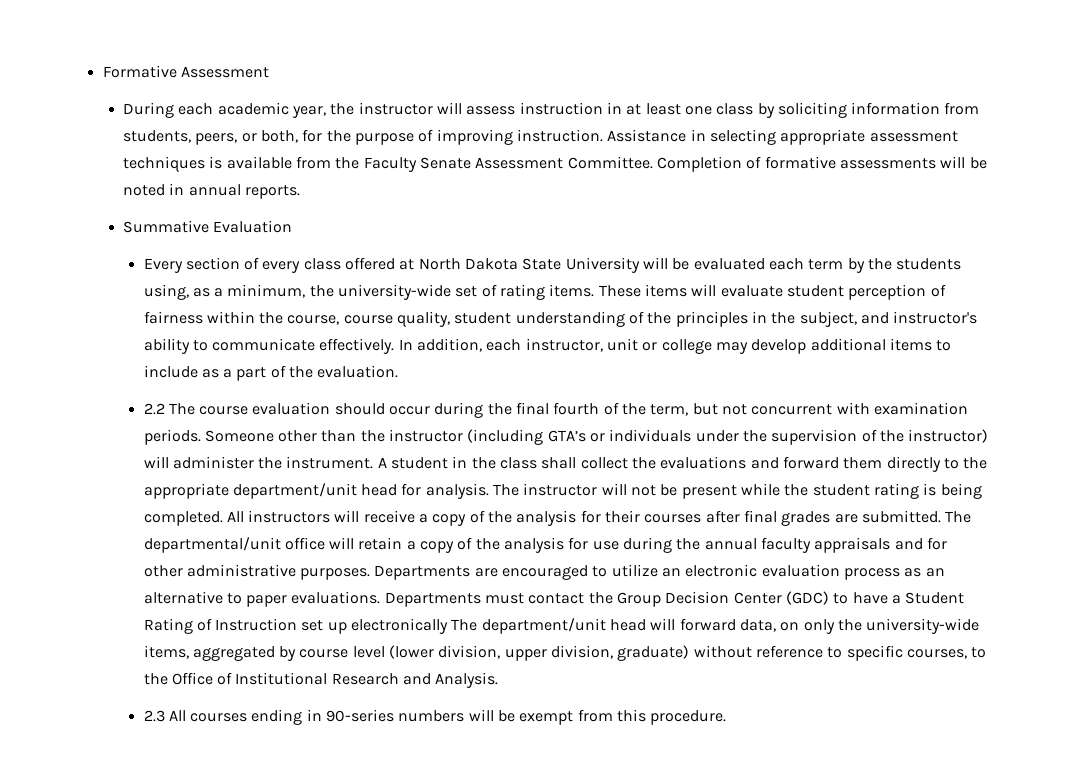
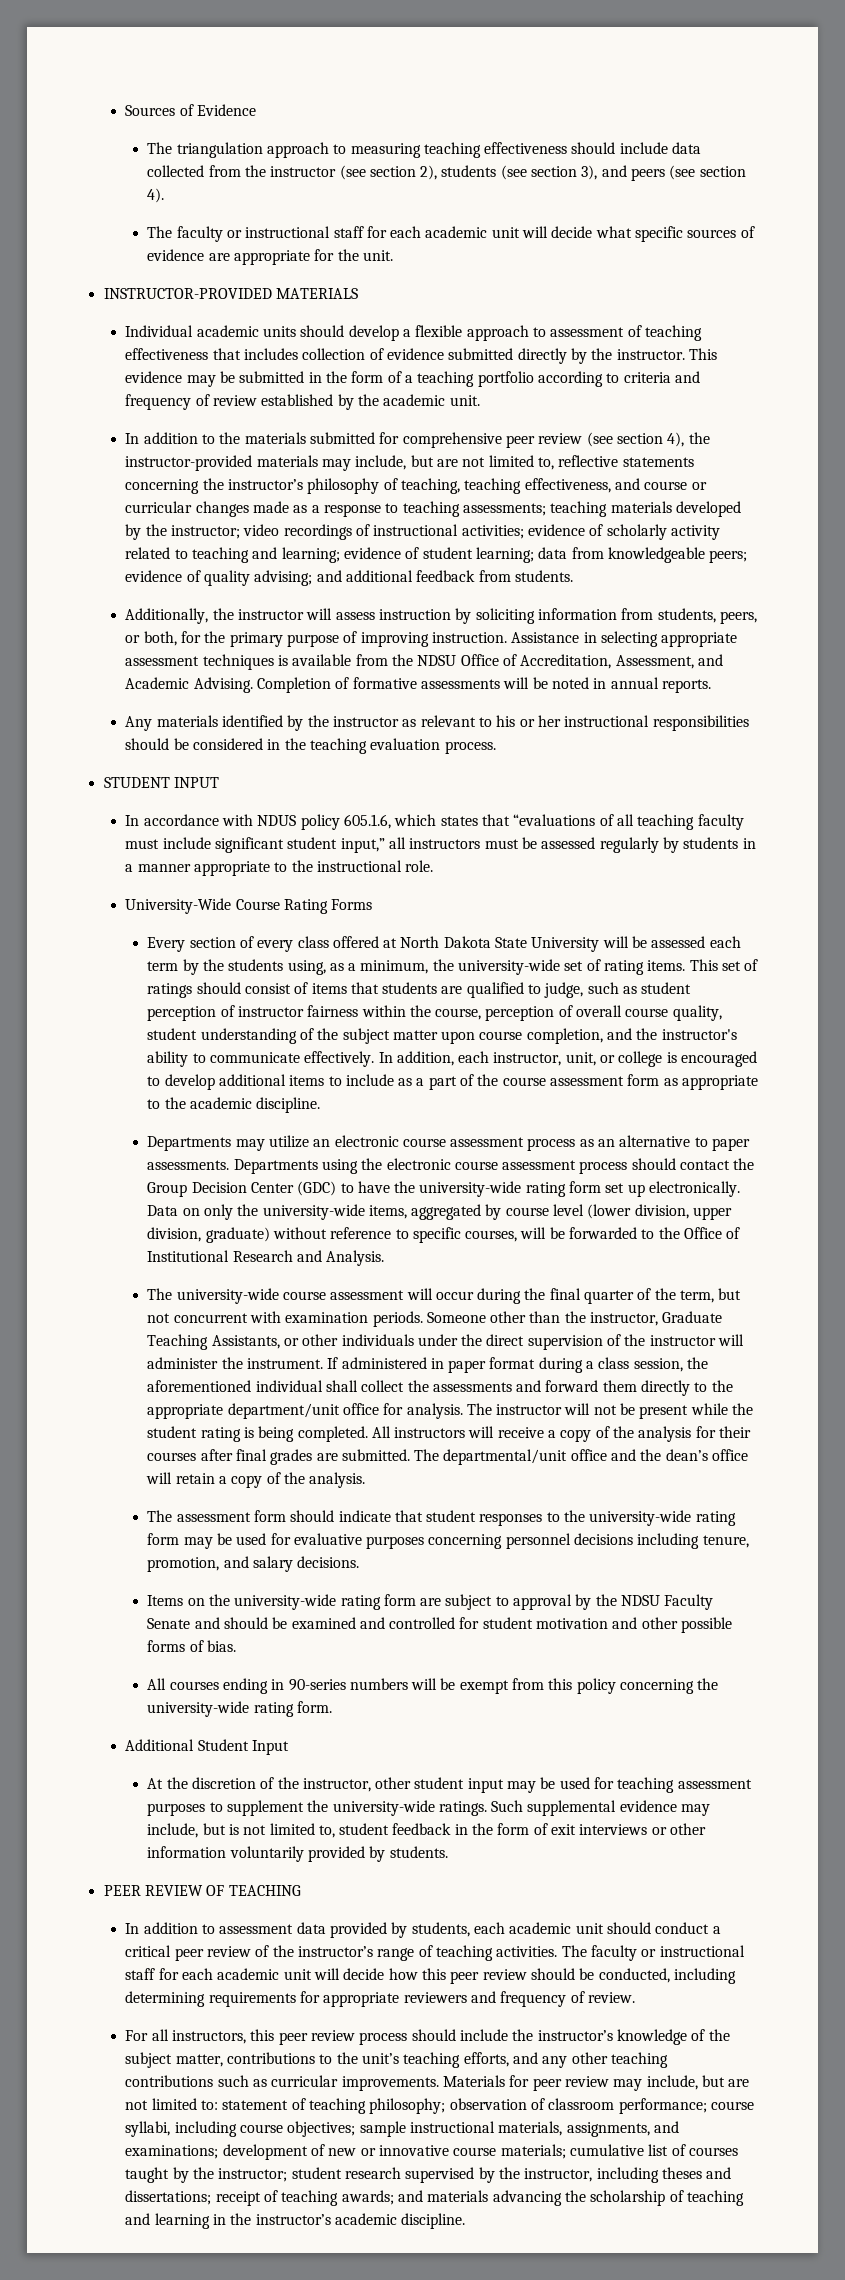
- Formative Assessment
- During each academic year, the instructor will assess instruction in at least one class by soliciting information from students, peers, or both, for the purpose of improving instruction.
+ Sources of Evidence
+ The triangulation approach to measuring teaching effectiveness should include data collected from the instructor (see section 2), students (see section 3), and peers (see section 4).
+ The faculty or instructional staff for each academic unit will decide what specific sources of evidence are appropriate for the unit.
+ INSTRUCTOR-PROVIDED MATERIALS
+ Individual academic units should develop a flexible approach to assessment of teaching effectiveness that includes collection of evidence submitted directly by the instructor. This evidence may be submitted in the form of a teaching portfolio according to criteria and frequency of review established by the academic unit.
+ In addition to the materials submitted for comprehensive peer review (see section 4), the instructor-provided materials may include, but are not limited to, reflective statements concerning the instructor’s philosophy of teaching, teaching effectiveness, and course or curricular changes made as a response to teaching assessments; teaching materials developed by the instructor; video recordings of instructional activities; evidence of scholarly activity related to teaching and learning; evidence of student learning; data from knowledgeable peers; evidence of quality advising; and additional feedback from students.
+ Additionally, the instructor will assess instruction by soliciting information from students, peers, or both, for the primary purpose of improving instruction.
- Assistance in selecting appropriate assessment techniques is available from the Faculty Senate Assessment Committee.
+ Assistance in selecting appropriate assessment techniques is available from the NDSU Office of Accreditation, Assessment, and Academic Advising.
- Summative Evaluation
+ Any materials identified by the instructor as relevant to his or her instructional responsibilities should be considered in the teaching evaluation process.
+ STUDENT INPUT
+ In accordance with NDUS policy 605.1.6, which states that “evaluations of all teaching faculty must include significant student input,” all instructors must be assessed regularly by students in a manner appropriate to the instructional role.
+ University-Wide Course Rating Forms
- Every section of every class offered at North Dakota State University will be evaluated each term by the students using, as a minimum, the university-wide set of rating items.
+ Every section of every class offered at North Dakota State University will be assessed each term by the students using, as a minimum, the university-wide set of rating items.
- These items will evaluate student perception of fairness within the course, course quality, student understanding of the principles in the subject, and instructor's ability to communicate effectively.
+ This set of ratings should consist of items that students are qualified to judge, such as student perception of instructor fairness within the course, perception of overall course quality, student understanding of the subject matter upon course completion, and the instructor's ability to communicate effectively.
- In addition, each instructor, unit or college may develop additional items to include as a part of the evaluation.
- 2.2 The course evaluation should occur during the final fourth of the term, but not concurrent with examination periods.
+ In addition, each instructor, unit, or college is encouraged to develop additional items to include as a part of the course assessment form as appropriate to the academic discipline.
+ Departments may utilize an electronic course assessment process as an alternative to paper assessments. Departments using the electronic course assessment process should contact the Group Decision Center (GDC) to have the university-wide rating form set up electronically. Data on only the university-wide items, aggregated by course level (lower division, upper division, graduate) without reference to specific courses, will be forwarded to the Office of Institutional Research and Analysis.
+ The university-wide course assessment will occur during the final quarter of the term, but not concurrent with examination periods.
- Someone other than the instructor (including GTA’s or individuals under the supervision of the instructor) will administer the instrument.
+ Someone other than the instructor, Graduate Teaching Assistants, or other individuals under the direct supervision of the instructor will administer the instrument.
- A student in the class shall collect the evaluations and forward them directly to the appropriate department/unit head for analysis.
+ If administered in paper format during a class session, the aforementioned individual shall collect the assessments and forward them directly to the appropriate department/unit office for analysis.
- The departmental/unit office will retain a copy of the analysis for use during the annual faculty appraisals and for other administrative purposes. Departments are encouraged to utilize an electronic evaluation process as an alternative to paper evaluations. Departments must contact the Group Decision Center (GDC) to have a Student Rating of Instruction set up electronically The department/unit head will forward data, on only the university-wide items, aggregated by course level (lower division, upper division, graduate) without reference to specific courses, to the Office of Institutional Research and Analysis.
- 2.3 All courses ending in 90-series numbers will be exempt from this procedure.
+ The departmental/unit office and the dean’s office will retain a copy of the analysis.
+ The assessment form should indicate that student responses to the university-wide rating form may be used for evaluative purposes concerning personnel decisions including tenure, promotion, and salary decisions.
+ Items on the university-wide rating form are subject to approval by the NDSU Faculty Senate and should be examined and controlled for student motivation and other possible forms of bias.
+ All courses ending in 90-series numbers will be exempt from this policy concerning the university-wide rating form.
+ Additional Student Input
+ At the discretion of the instructor, other student input may be used for teaching assessment purposes to supplement the university-wide ratings. Such supplemental evidence may include, but is not limited to, student feedback in the form of exit interviews or other information voluntarily provided by students.
+ PEER REVIEW OF TEACHING
+ In addition to assessment data provided by students, each academic unit should conduct a critical peer review of the instructor’s range of teaching activities. The faculty or instructional staff for each academic unit will decide how this peer review should be conducted, including determining requirements for appropriate reviewers and frequency of review.
+ For all instructors, this peer review process should include the instructor’s knowledge of the subject matter, contributions to the unit’s teaching efforts, and any other teaching contributions such as curricular improvements. Materials for peer review may include, but are not limited to: statement of teaching philosophy; observation of classroom performance; course syllabi, including course objectives; sample instructional materials, assignments, and examinations; development of new or innovative course materials; cumulative list of courses taught by the instructor; student research supervised by the instructor, including theses and dissertations; receipt of teaching awards; and materials advancing the scholarship of teaching and learning in the instructor’s academic discipline.

